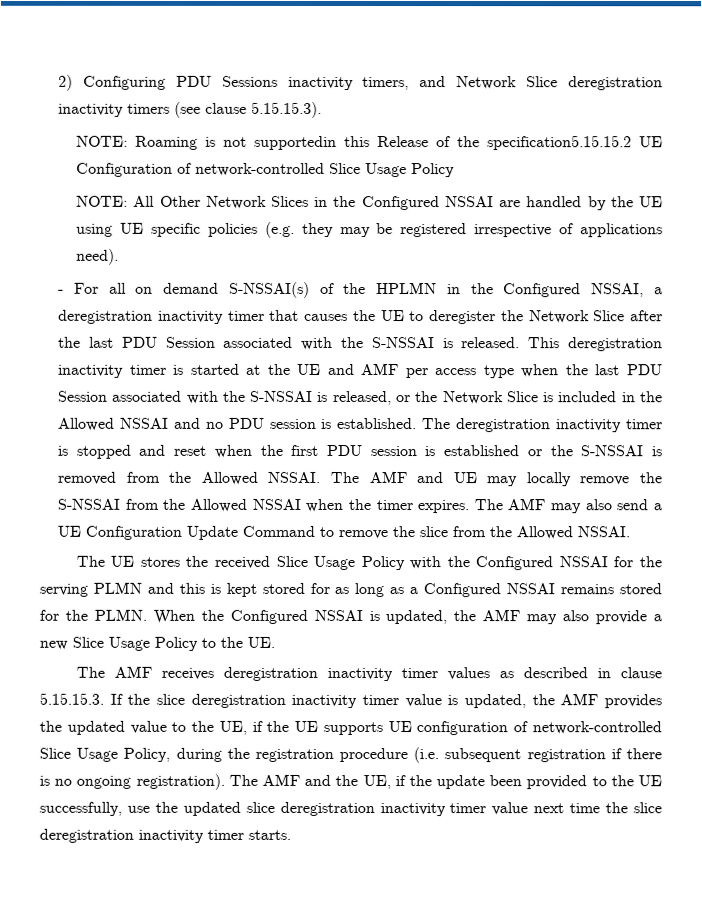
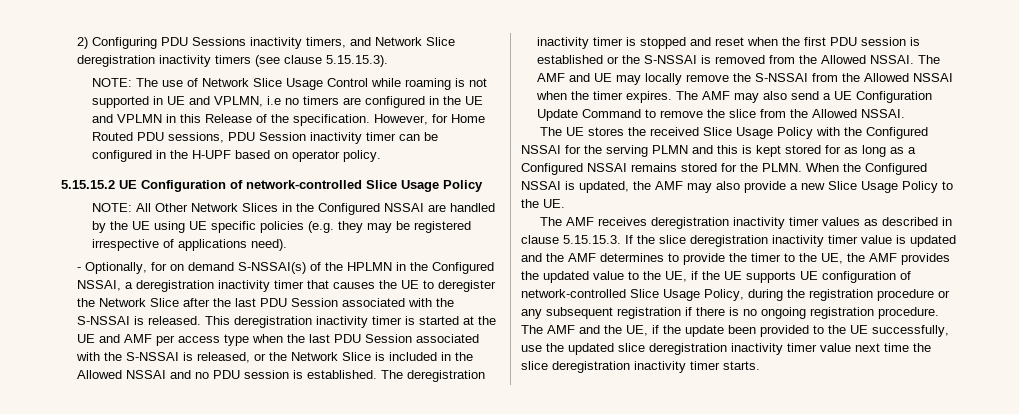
- NOTE: Roaming is not supportedin this Release of the specification5.15.15.2 UE Configuration of network-controlled Slice Usage Policy
+ NOTE: The use of Network Slice Usage Control while roaming is not supported in UE and VPLMN, i.e no timers are configured in the UE and VPLMN in this Release of the specification. However, for Home Routed PDU sessions, PDU Session inactivity timer can be configured in the H-UPF based on operator policy.
+ 5.15.15.2 UE Configuration of network-controlled Slice Usage Policy
- - For all on demand S-NSSAI(s) of the HPLMN in the Configured NSSAI, a deregistration inactivity timer that causes the UE to deregister the Network Slice after the last PDU Session associated with the S-NSSAI is released.
+ - Optionally, for on demand S-NSSAI(s) of the HPLMN in the Configured NSSAI, a deregistration inactivity timer that causes the UE to deregister the Network Slice after the last PDU Session associated with the S-NSSAI is released.
- The AMF receives deregistration inactivity timer values as described in clause 5.15.15.3. If the slice deregistration inactivity timer value is updated, the AMF provides the updated value to the UE, if the UE supports UE configuration of network-controlled Slice Usage Policy, during the registration procedure (i.e. subsequent registration if there is no ongoing registration).
+ The AMF receives deregistration inactivity timer values as described in clause 5.15.15.3. If the slice deregistration inactivity timer value is updated and the AMF determines to provide the timer to the UE, the AMF provides the updated value to the UE, if the UE supports UE configuration of network-controlled Slice Usage Policy, during the registration procedure or any subsequent registration if there is no ongoing registration procedure.

